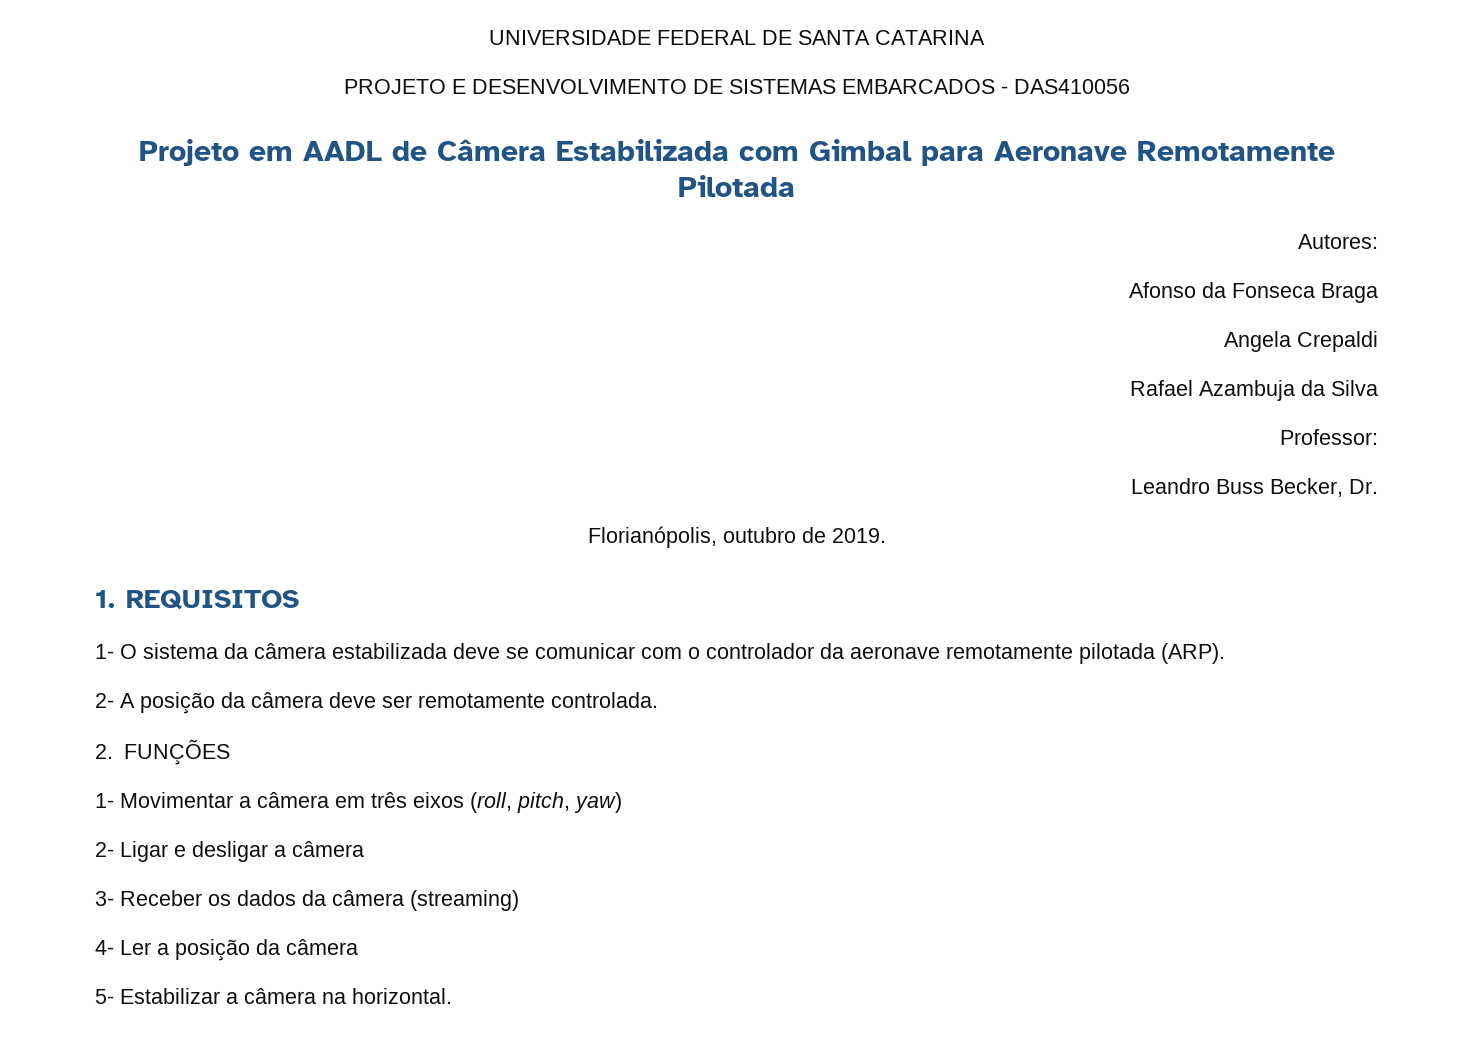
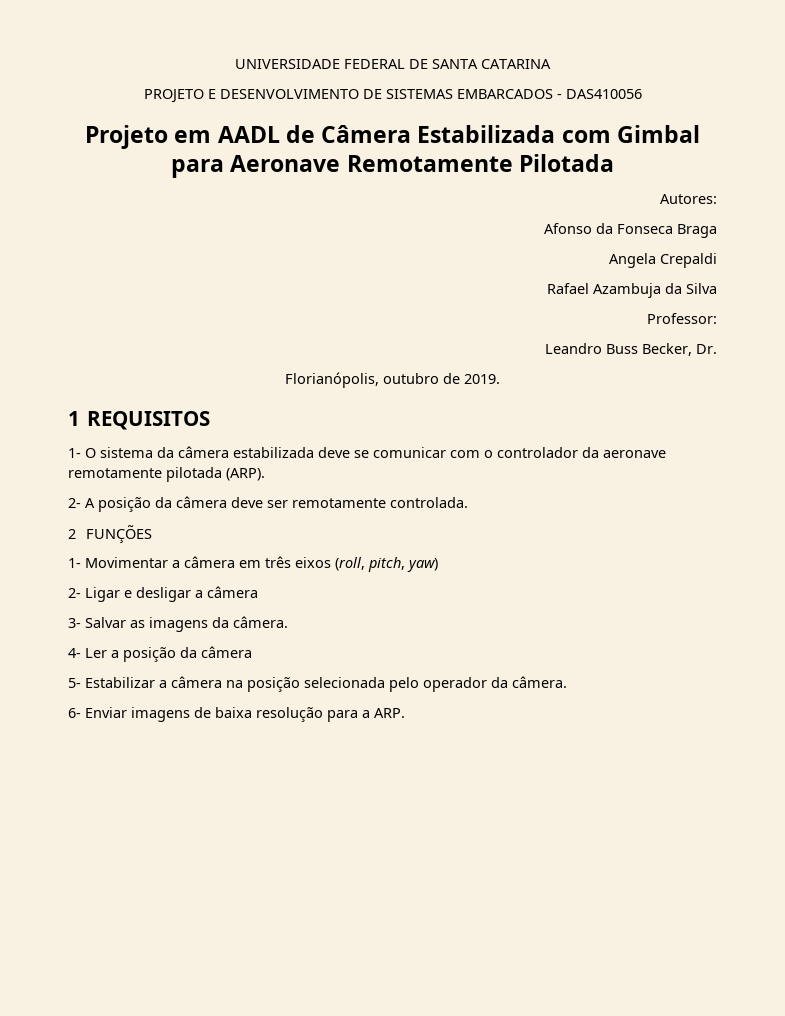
- 1. REQUISITOS
+ 1 REQUISITOS
- 2. FUNÇÕES
+ 2 FUNÇÕES
- 3- Receber os dados da câmera (streaming)
+ 3- Salvar as imagens da câmera.
- 5- Estabilizar a câmera na horizontal.
+ 5- Estabilizar a câmera na posição selecionada pelo operador da câmera.
+ 6- Enviar imagens de baixa resolução para a ARP.

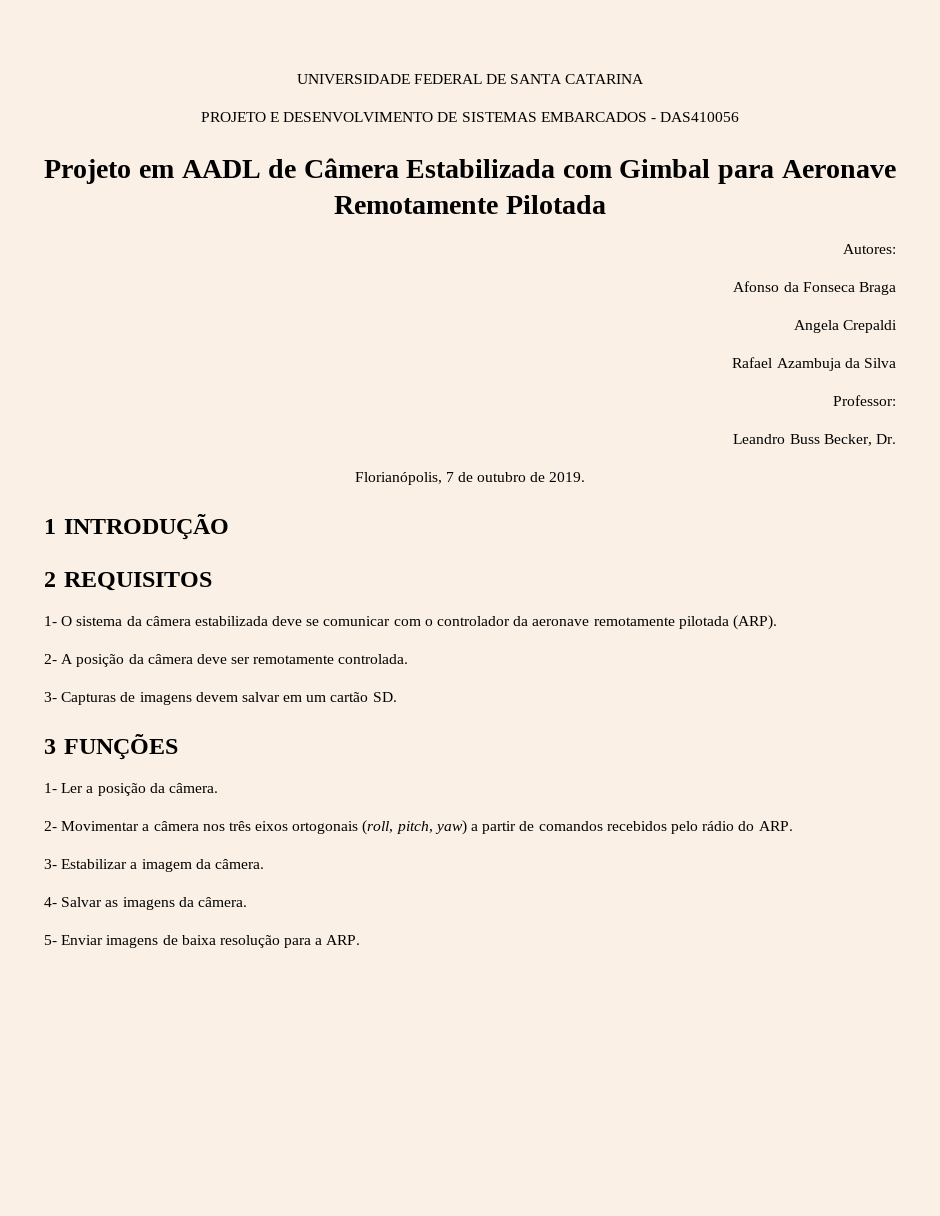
- Florianópolis, outubro de 2019.
+ Florianópolis, 7 de outubro de 2019.
- 1 REQUISITOS
+ 1 INTRODUÇÃO
+ 2 REQUISITOS
- 2 FUNÇÕES
- 1- Movimentar a câmera em três eixos (roll, pitch, yaw)
- 2- Ligar e desligar a câmera
- 3- Salvar as imagens da câmera.
+ 3- Capturas de imagens devem salvar em um cartão SD.
+ 3 FUNÇÕES
+ 1- Ler a posição da câmera.
+ 2- Movimentar a câmera nos três eixos ortogonais (roll, pitch, yaw) a partir de comandos recebidos pelo rádio do ARP.
+ 3- Estabilizar a imagem da câmera.
+ 4- Salvar as imagens da câmera.
- 4- Ler a posição da câmera
- 5- Estabilizar a câmera na posição selecionada pelo operador da câmera.
- 6- Enviar imagens de baixa resolução para a ARP.
+ 5- Enviar imagens de baixa resolução para a ARP.

